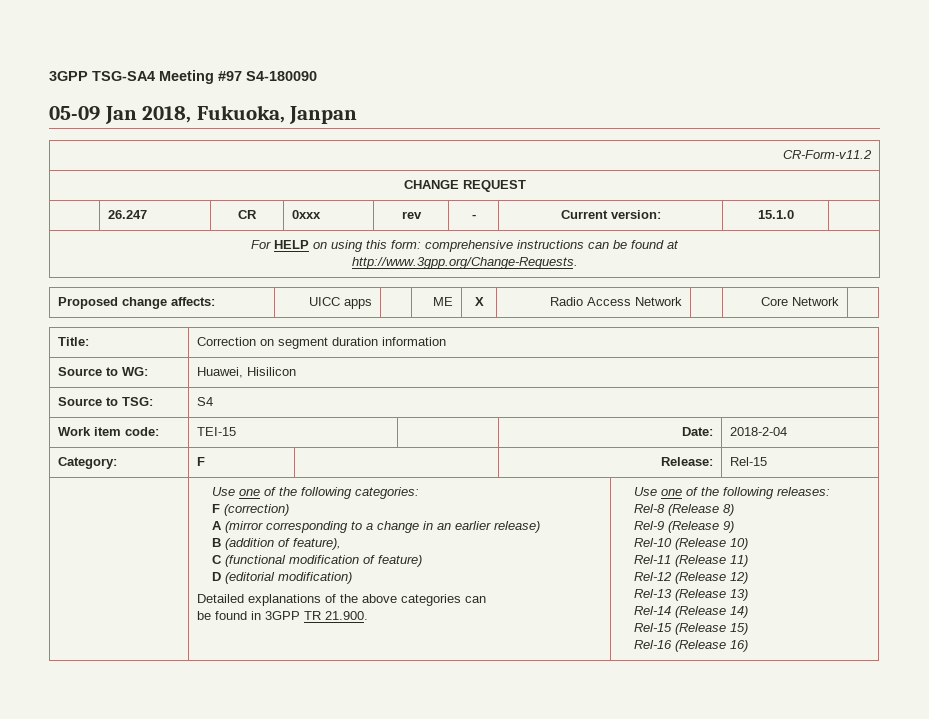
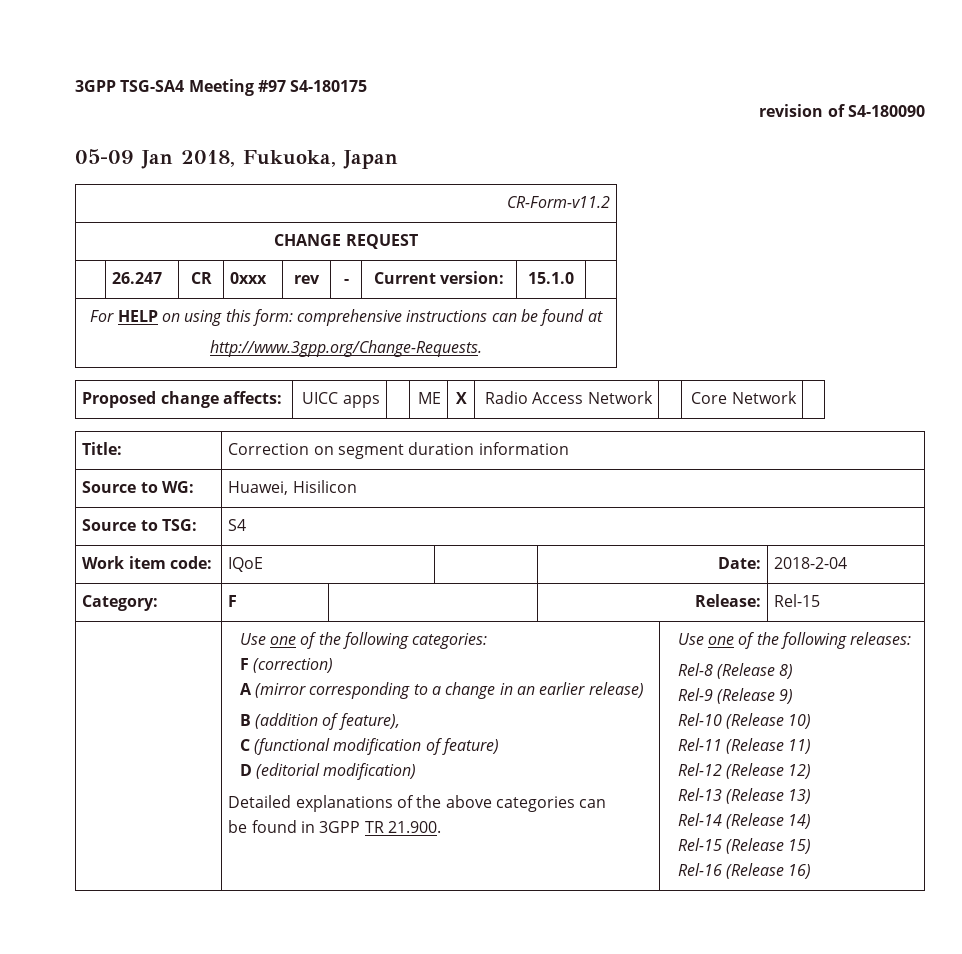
- 3GPP TSG-SA4 Meeting #97 S4-180090
+ 3GPP TSG-SA4 Meeting #97 S4-180175
+ revision of S4-180090
- 05-09 Jan 2018, Fukuoka, Janpan
+ 05-09 Jan 2018, Fukuoka, Japan
- Work item code: | TEI-15 | | Date: | 2018-2-04
+ Work item code: | IQoE | | Date: | 2018-2-04

